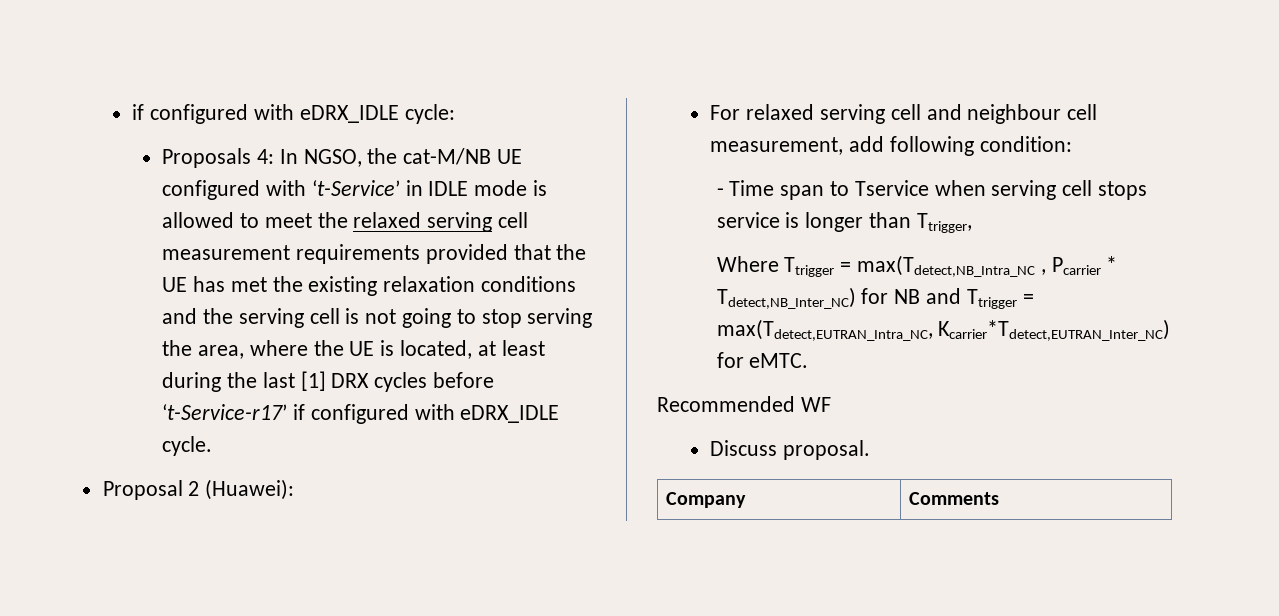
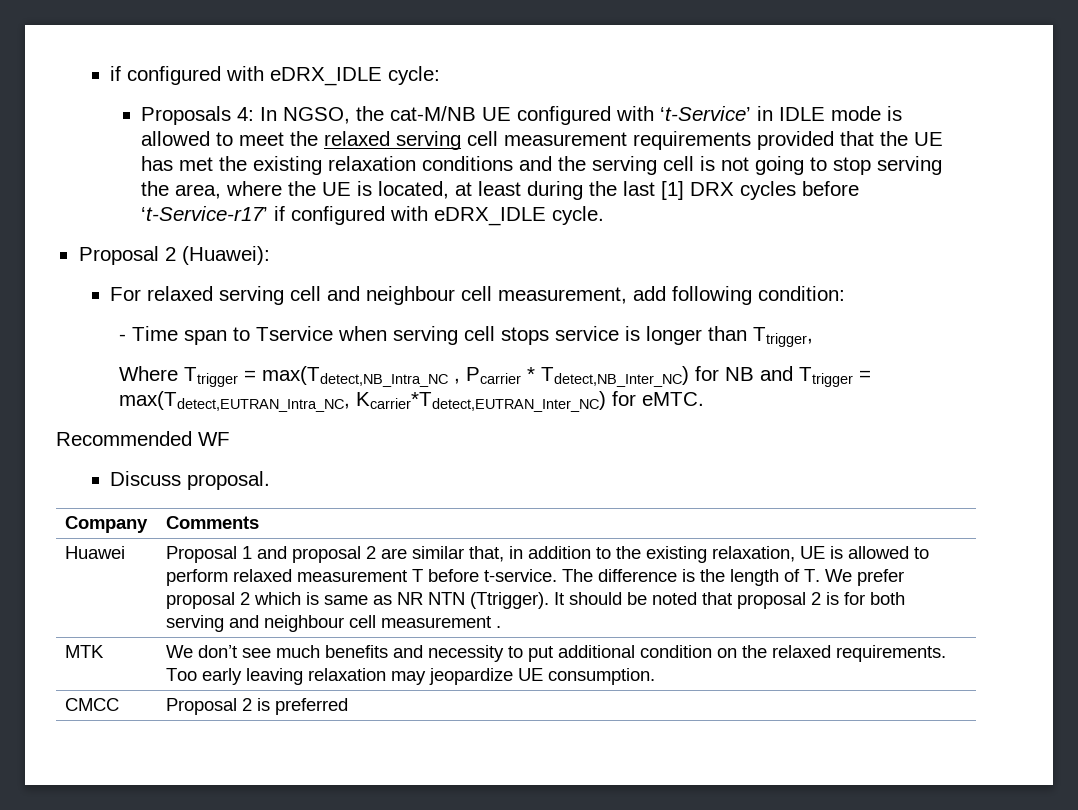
+ Huawei | Proposal 1 and proposal 2 are similar that, in addition to the existing relaxation, UE is allowed to perform relaxed measurement T before t-service. The difference is the length of T. We prefer proposal 2 which is same as NR NTN (Ttrigger). It should be noted that proposal 2 is for both serving and neighbour cell measurement .
+ MTK | We don’t see much benefits and necessity to put additional condition on the relaxed requirements. Too early leaving relaxation may jeopardize UE consumption.
+ CMCC | Proposal 2 is preferred

